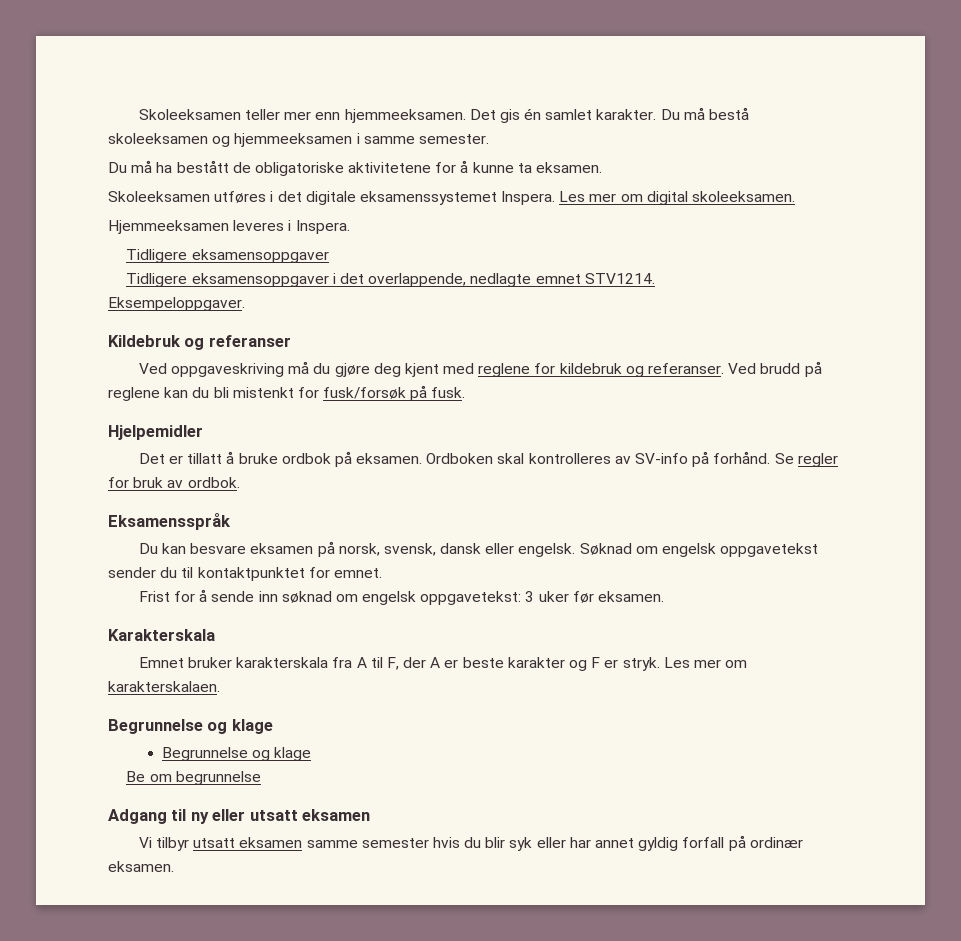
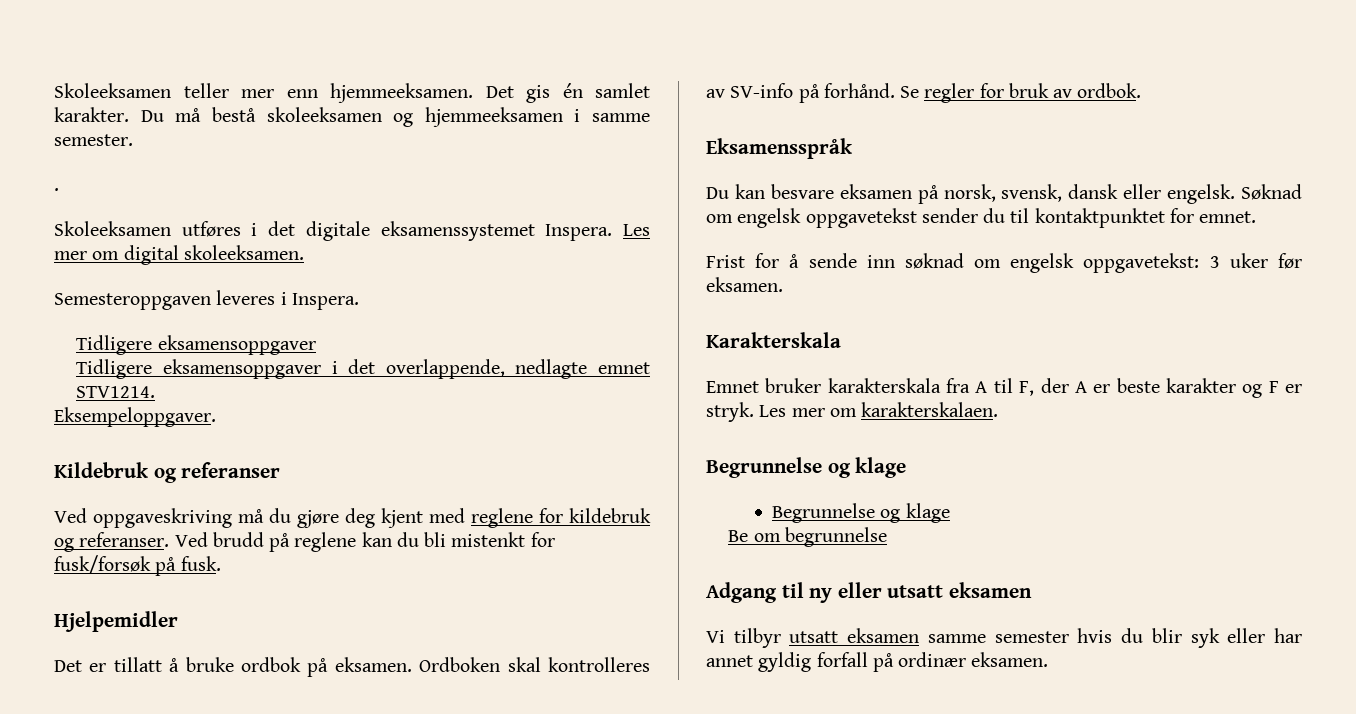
- Du må ha bestått de obligatoriske aktivitetene for å kunne ta eksamen.
+ .
- Hjemmeeksamen leveres i Inspera.
+ Semesteroppgaven leveres i Inspera.

